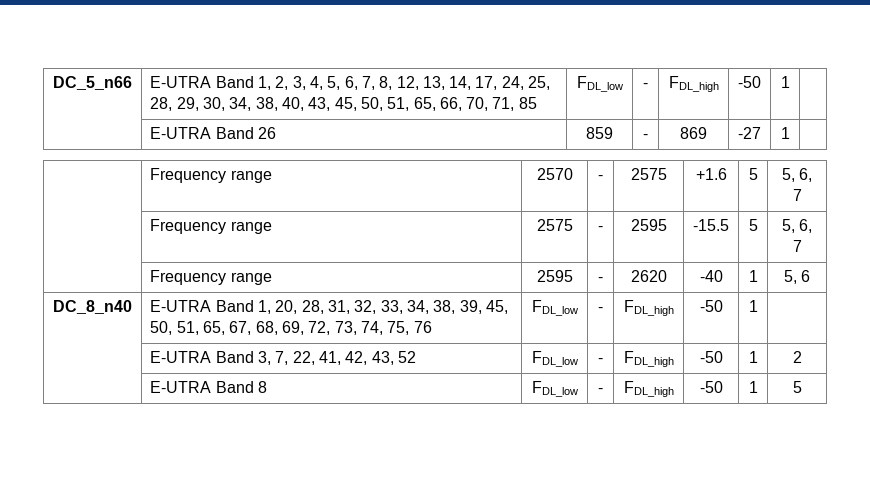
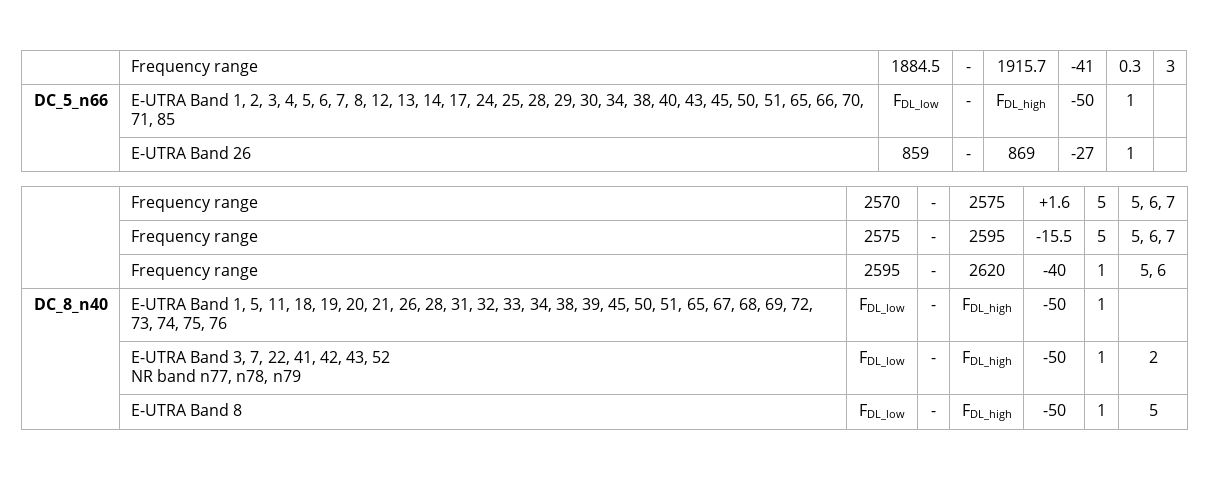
+ | Frequency range | 1884.5 | - | 1915.7 | -41 | 0.3 | 3
- DC_8_n40 | E-UTRA Band 1, 20, 28, 31, 32, 33, 34, 38, 39, 45, 50, 51, 65, 67, 68, 69, 72, 73, 74, 75, 76 | FDL_low | - | FDL_high | -50 | 1 |
+ DC_8_n40 | E-UTRA Band 1, 5, 11, 18, 19, 20, 21, 26, 28, 31, 32, 33, 34, 38, 39, 45, 50, 51, 65, 67, 68, 69, 72, 73, 74, 75, 76 | FDL_low | - | FDL_high | -50 | 1 |
- | E-UTRA Band 3, 7, 22, 41, 42, 43, 52 | FDL_low | - | FDL_high | -50 | 1 | 2
+ | E-UTRA Band 3, 7, 22, 41, 42, 43, 52
+ NR band n77, n78, n79 | FDL_low | - | FDL_high | -50 | 1 | 2

